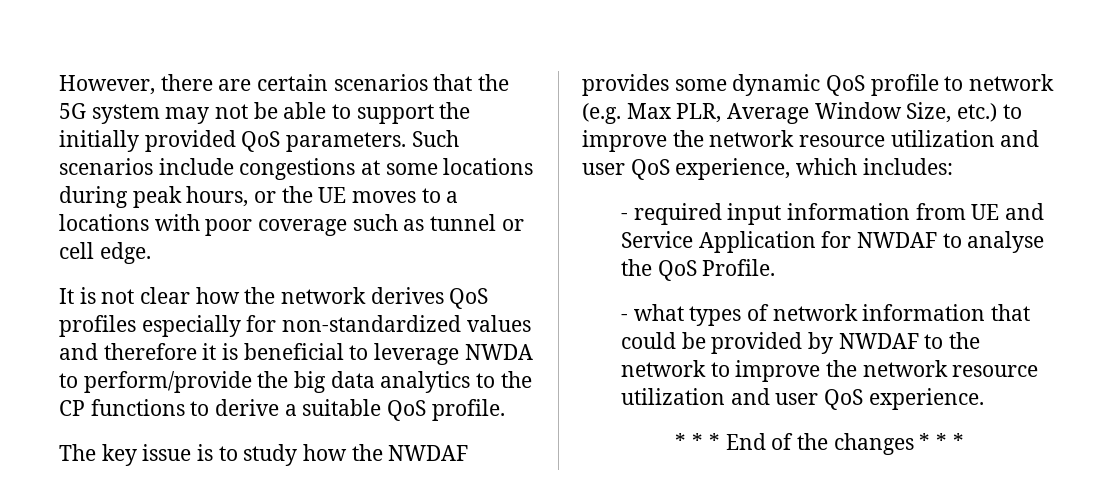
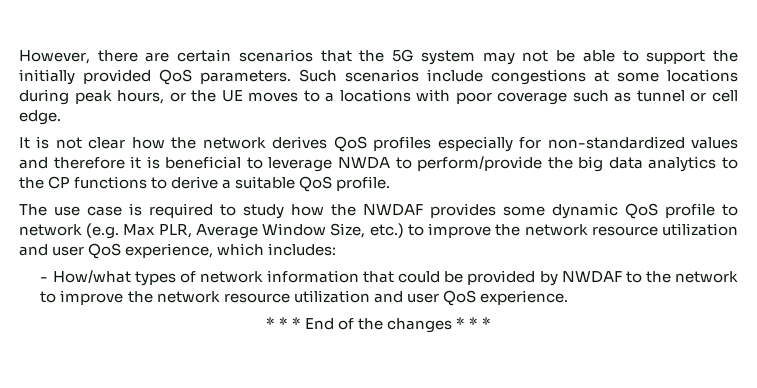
- The key issue is to study how the NWDAF provides some dynamic QoS profile to network (e.g. Max PLR, Average Window Size, etc.) to improve the network resource utilization and user QoS experience, which includes:
+ The use case is required to study how the NWDAF provides some dynamic QoS profile to network (e.g. Max PLR, Average Window Size, etc.) to improve the network resource utilization and user QoS experience, which includes:
- - required input information from UE and Service Application for NWDAF to analyse the QoS Profile.
- - what types of network information that could be provided by NWDAF to the network to improve the network resource utilization and user QoS experience.
+ - How/what types of network information that could be provided by NWDAF to the network to improve the network resource utilization and user QoS experience.

